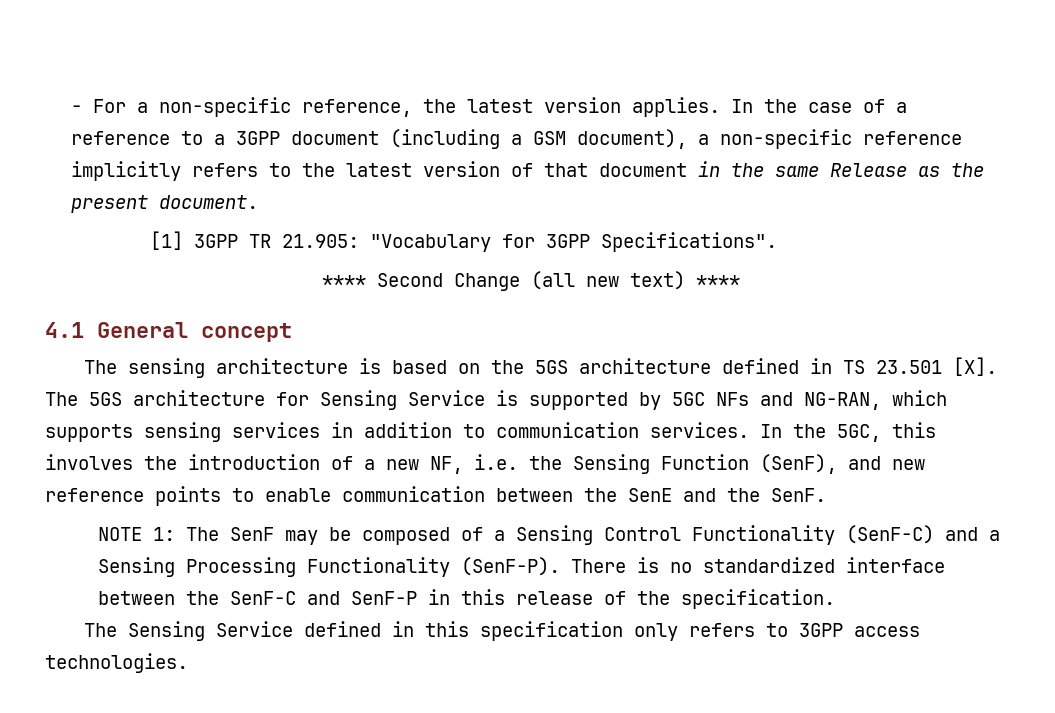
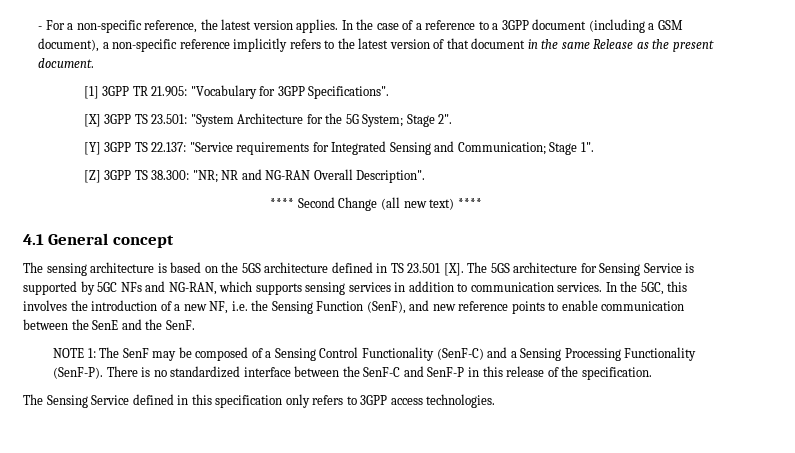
+ [X] 3GPP TS 23.501: "System Architecture for the 5G System; Stage 2".
+ [Y] 3GPP TS 22.137: "Service requirements for Integrated Sensing and Communication; Stage 1".
+ [Z] 3GPP TS 38.300: "NR; NR and NG-RAN Overall Description".

